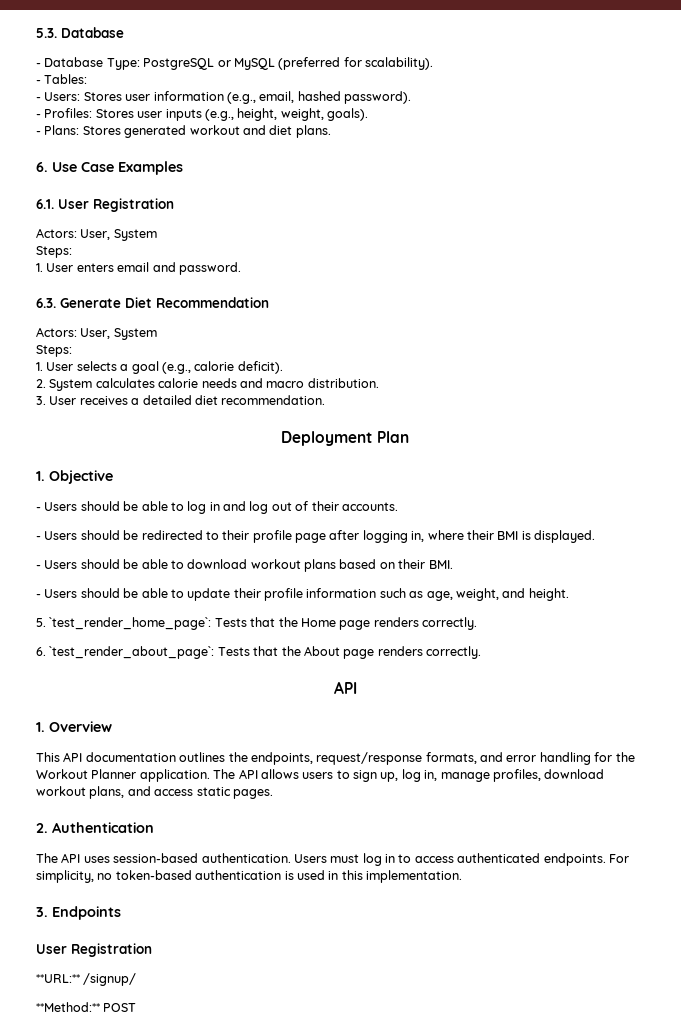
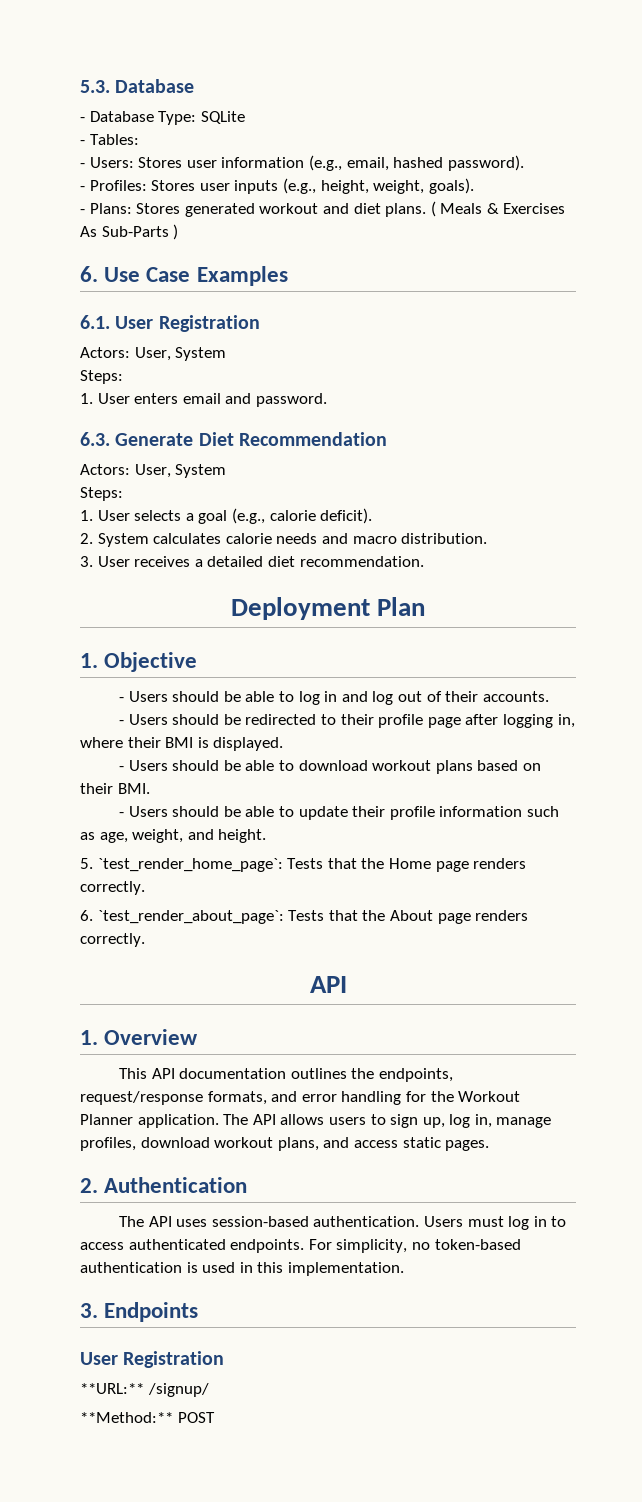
- - Database Type: PostgreSQL or MySQL (preferred for scalability).
+ - Database Type: SQLite
+ ( Meals & Exercises As Sub-Parts )

